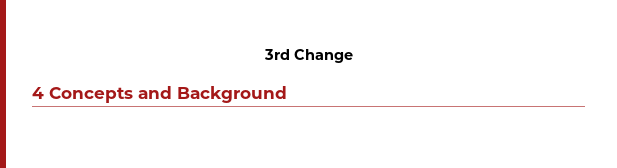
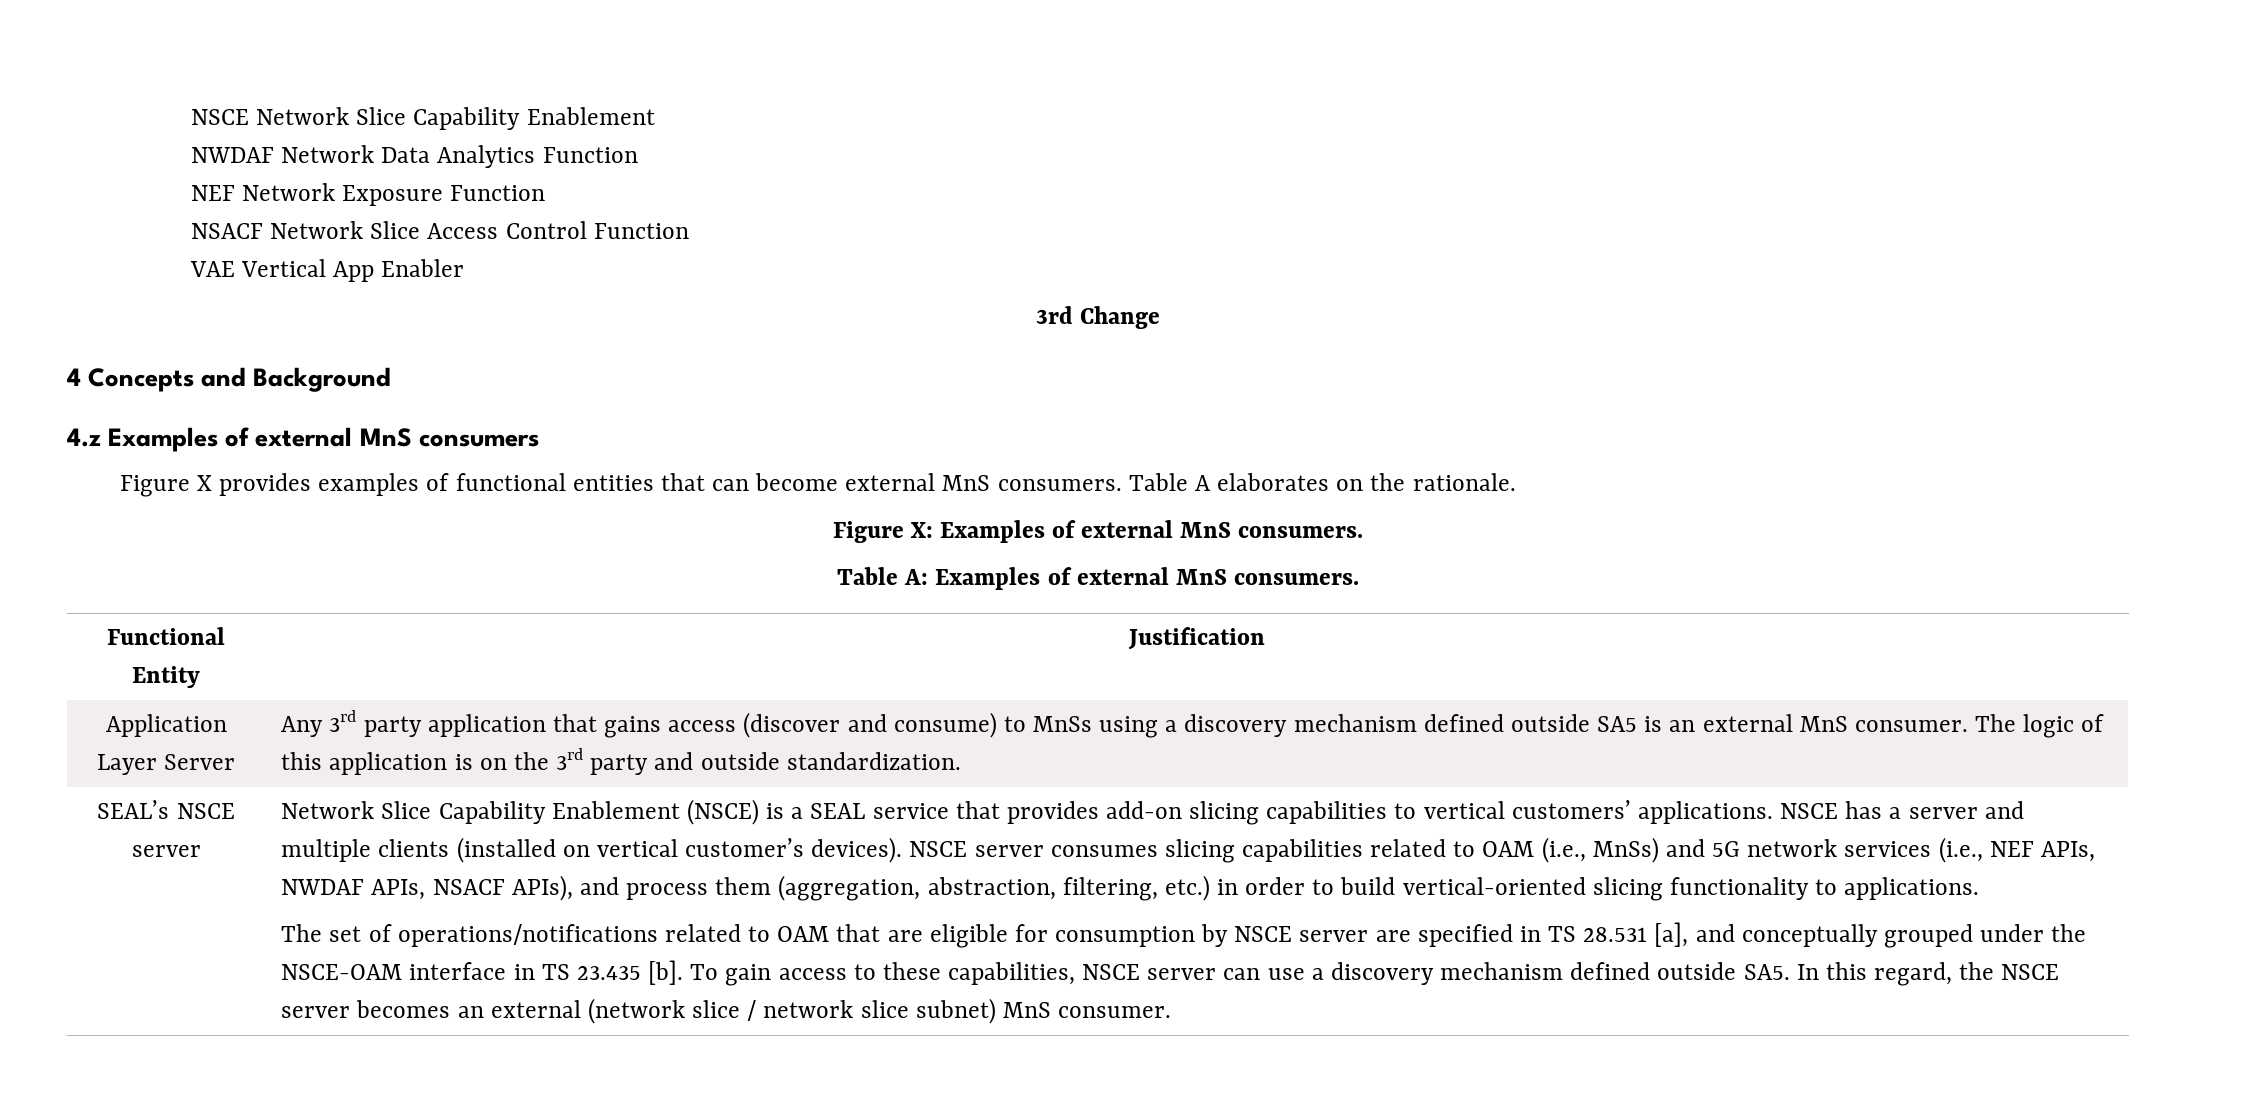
+ NSCE Network Slice Capability Enablement
+ NWDAF Network Data Analytics Function
+ NEF Network Exposure Function
+ NSACF Network Slice Access Control Function
+ VAE Vertical App Enabler
+ 4.z Examples of external MnS consumers
+ Figure X provides examples of functional entities that can become external MnS consumers. Table A elaborates on the rationale.
+ Figure X: Examples of external MnS consumers.
+ Table A: Examples of external MnS consumers.
+ Functional Entity | Justification
+ Application Layer Server | Any 3rd party application that gains access (discover and consume) to MnSs using a discovery mechanism defined outside SA5 is an external MnS consumer. The logic of this application is on the 3rd party and outside standardization.
+ SEAL’s NSCE server | Network Slice Capability Enablement (NSCE) is a SEAL service that provides add-on slicing capabilities to vertical customers’ applications. NSCE has a server and multiple clients (installed on vertical customer’s devices). NSCE server consumes slicing capabilities related to OAM (i.e., MnSs) and 5G network services (i.e., NEF APIs, NWDAF APIs, NSACF APIs), and process them (aggregation, abstraction, filtering, etc.) in order to build vertical-oriented slicing functionality to applications.
+ The set of operations/notifications related to OAM that are eligible for consumption by NSCE server are specified in TS 28.531 [a], and conceptually grouped under the NSCE-OAM interface in TS 23.435 [b]. To gain access to these capabilities, NSCE server can use a discovery mechanism defined outside SA5. In this regard, the NSCE server becomes an external (network slice / network slice subnet) MnS consumer.

